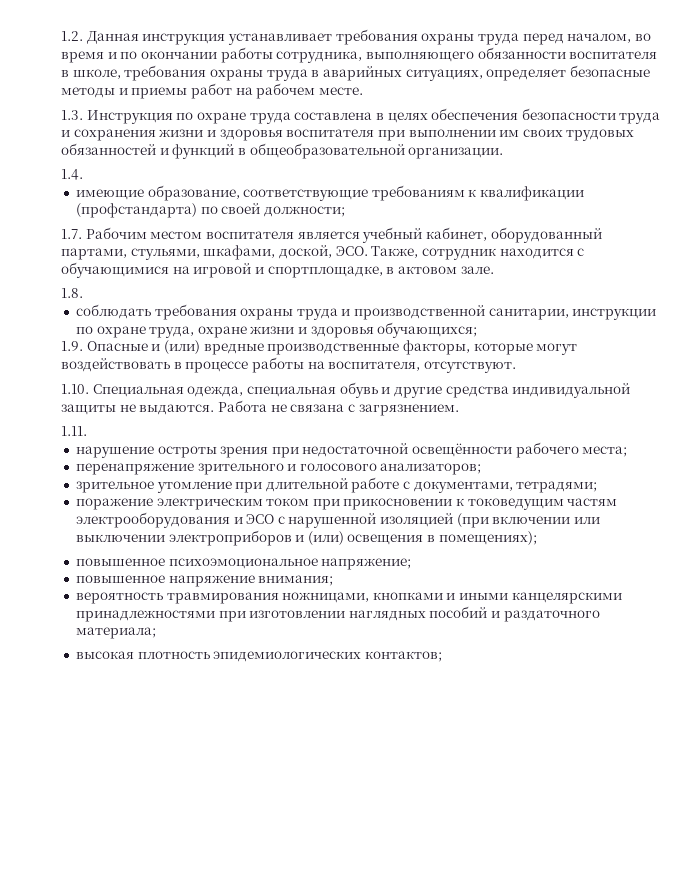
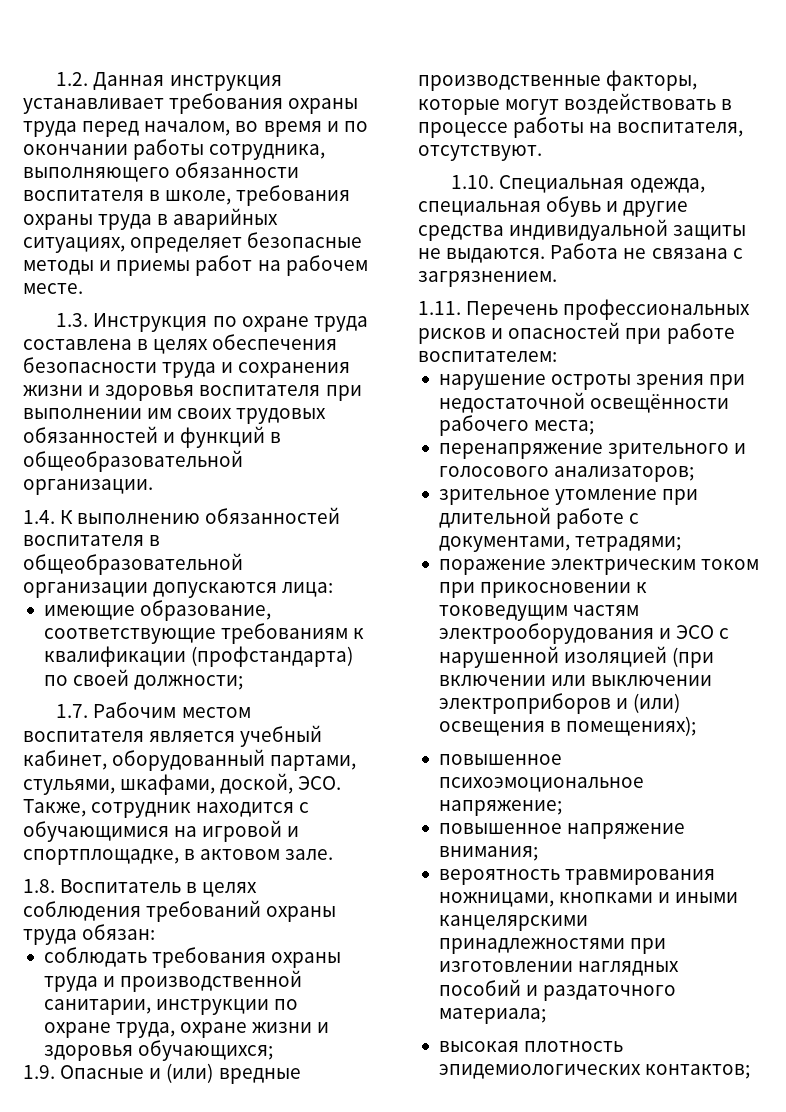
- 1.4.
+ 1.4. К выполнению обязанностей воспитателя в общеобразовательной организации допускаются лица:
- 1.8.
+ 1.8. Воспитатель в целях соблюдения требований охраны труда обязан:
- 1.11.
+ 1.11. Перечень профессиональных рисков и опасностей при работе воспитателем:

